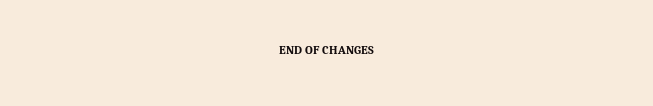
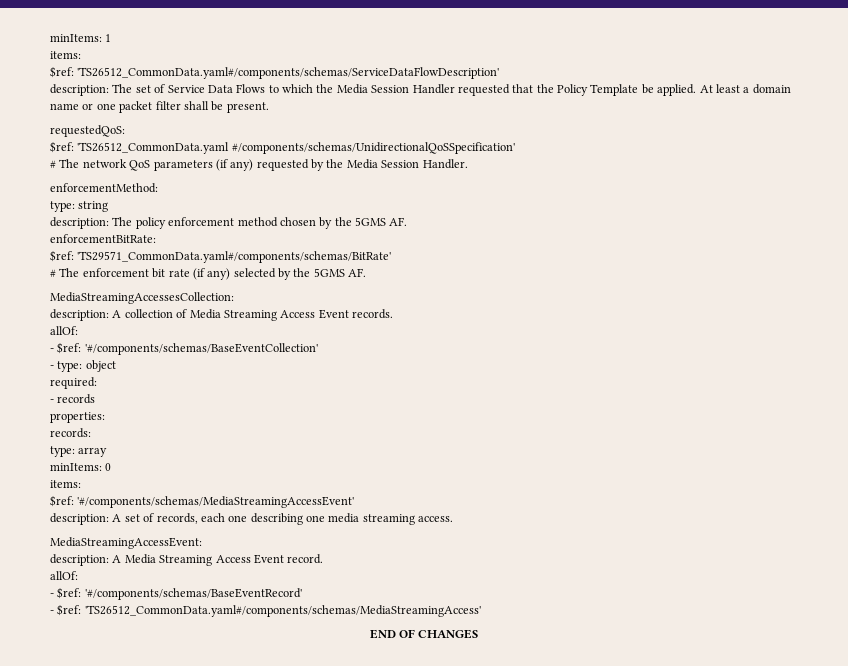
+ minItems: 1
+ items:
+ $ref: 'TS26512_CommonData.yaml#/components/schemas/ServiceDataFlowDescription'
+ description: The set of Service Data Flows to which the Media Session Handler requested that the Policy Template be applied. At least a domain name or one packet filter shall be present.
+ requestedQoS:
+ $ref: 'TS26512_CommonData.yaml #/components/schemas/UnidirectionalQoSSpecification'
+ # The network QoS parameters (if any) requested by the Media Session Handler.
+ enforcementMethod:
+ type: string
+ description: The policy enforcement method chosen by the 5GMS AF.
+ enforcementBitRate:
+ $ref: 'TS29571_CommonData.yaml#/components/schemas/BitRate'
+ # The enforcement bit rate (if any) selected by the 5GMS AF.
+ MediaStreamingAccessesCollection:
+ description: A collection of Media Streaming Access Event records.
+ allOf:
+ - $ref: '#/components/schemas/BaseEventCollection'
+ - type: object
+ required:
+ - records
+ properties:
+ records:
+ type: array
+ minItems: 0
+ items:
+ $ref: '#/components/schemas/MediaStreamingAccessEvent'
+ description: A set of records, each one describing one media streaming access.
+ MediaStreamingAccessEvent:
+ description: A Media Streaming Access Event record.
+ allOf:
+ - $ref: '#/components/schemas/BaseEventRecord'
+ - $ref: 'TS26512_CommonData.yaml#/components/schemas/MediaStreamingAccess'

